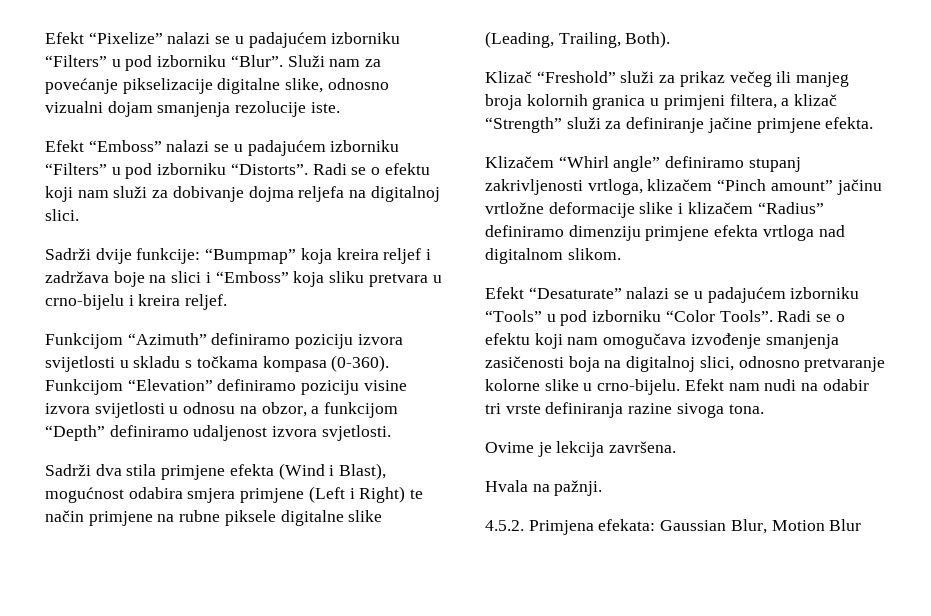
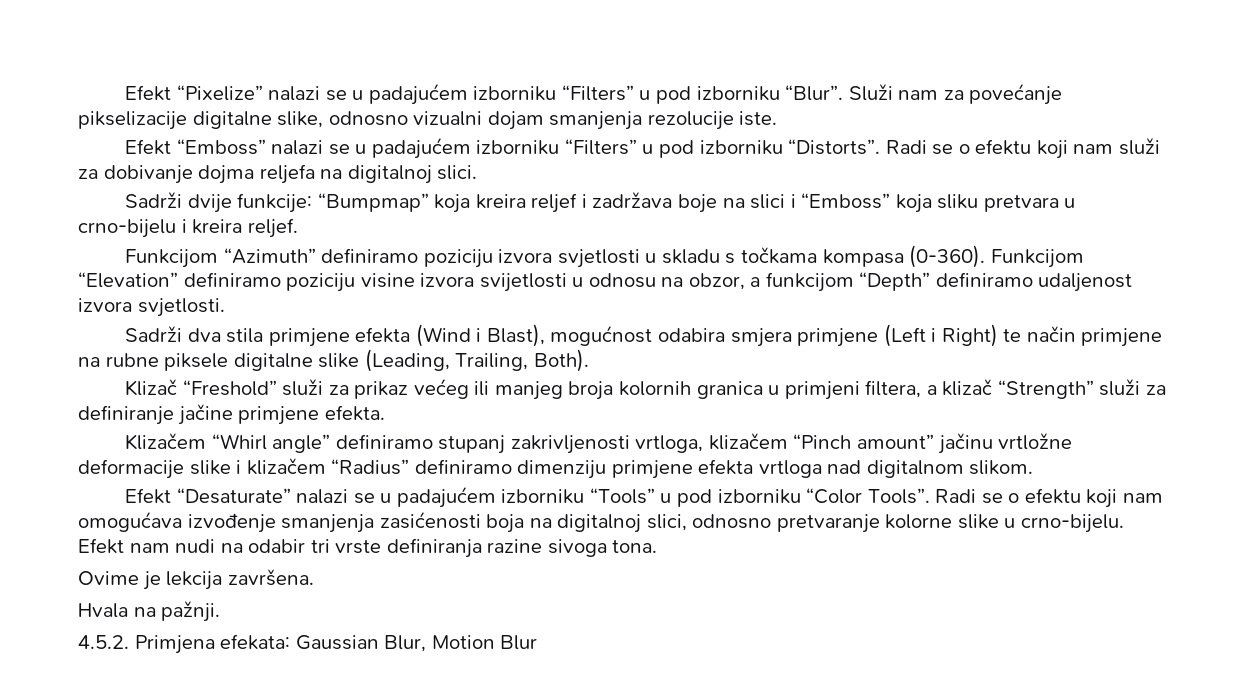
- Funkcijom “Azimuth” definiramo poziciju izvora svijetlosti u skladu s točkama kompasa (0-360).
+ Funkcijom “Azimuth” definiramo poziciju izvora svjetlosti u skladu s točkama kompasa (0-360).
- Klizač “Freshold” služi za prikaz večeg ili manjeg broja kolornih granica u primjeni filtera, a klizač “Strength” služi za definiranje jačine primjene efekta.
+ Klizač “Freshold” služi za prikaz većeg ili manjeg broja kolornih granica u primjeni filtera, a klizač “Strength” služi za definiranje jačine primjene efekta.
- Radi se o efektu koji nam omogučava izvođenje smanjenja zasičenosti boja na digitalnoj slici, odnosno pretvaranje kolorne slike u crno-bijelu.
+ Radi se o efektu koji nam omogućava izvođenje smanjenja zasićenosti boja na digitalnoj slici, odnosno pretvaranje kolorne slike u crno-bijelu.

